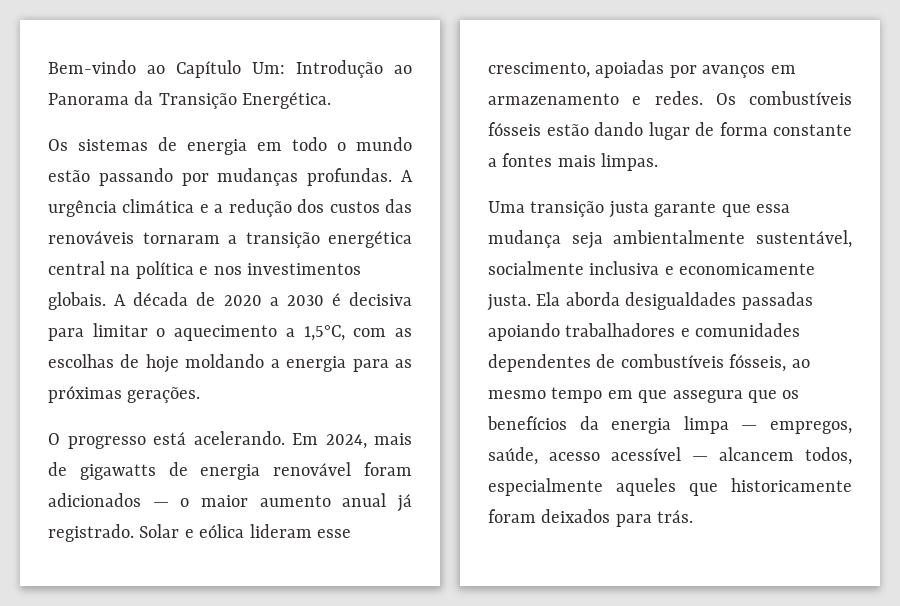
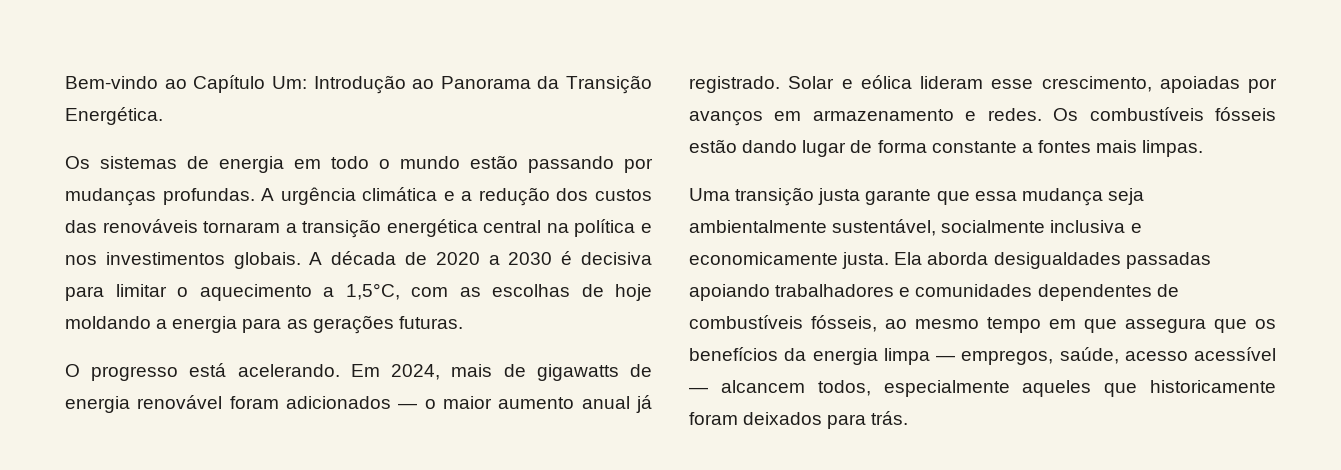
- A década de 2020 a 2030 é decisiva para limitar o aquecimento a 1,5°C, com as escolhas de hoje moldando a energia para as próximas gerações.
+ A década de 2020 a 2030 é decisiva para limitar o aquecimento a 1,5°C, com as escolhas de hoje moldando a energia para as gerações futuras.

